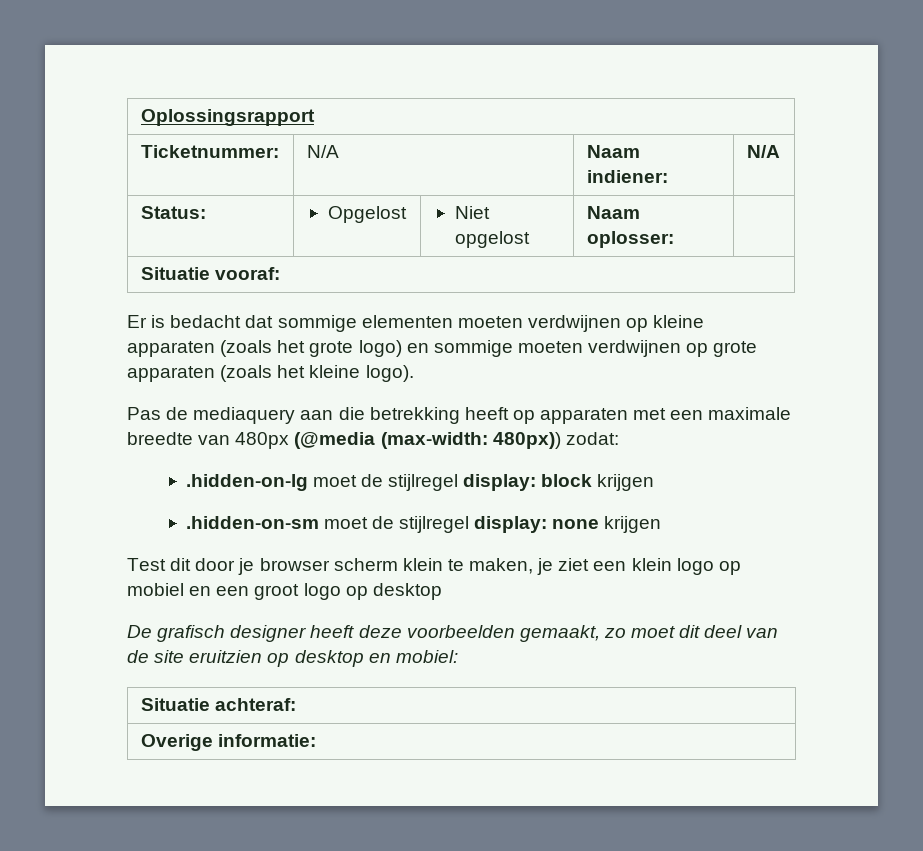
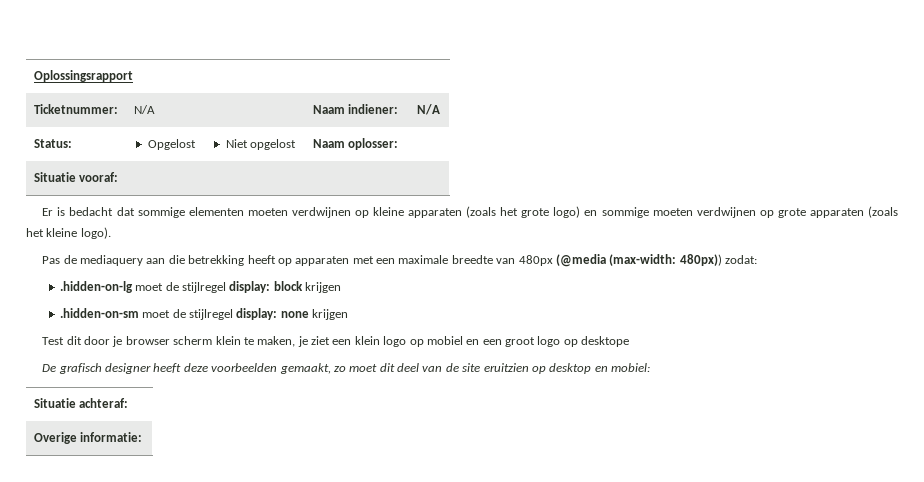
- Test dit door je browser scherm klein te maken, je ziet een klein logo op mobiel en een groot logo op desktop
+ Test dit door je browser scherm klein te maken, je ziet een klein logo op mobiel en een groot logo op desktope

